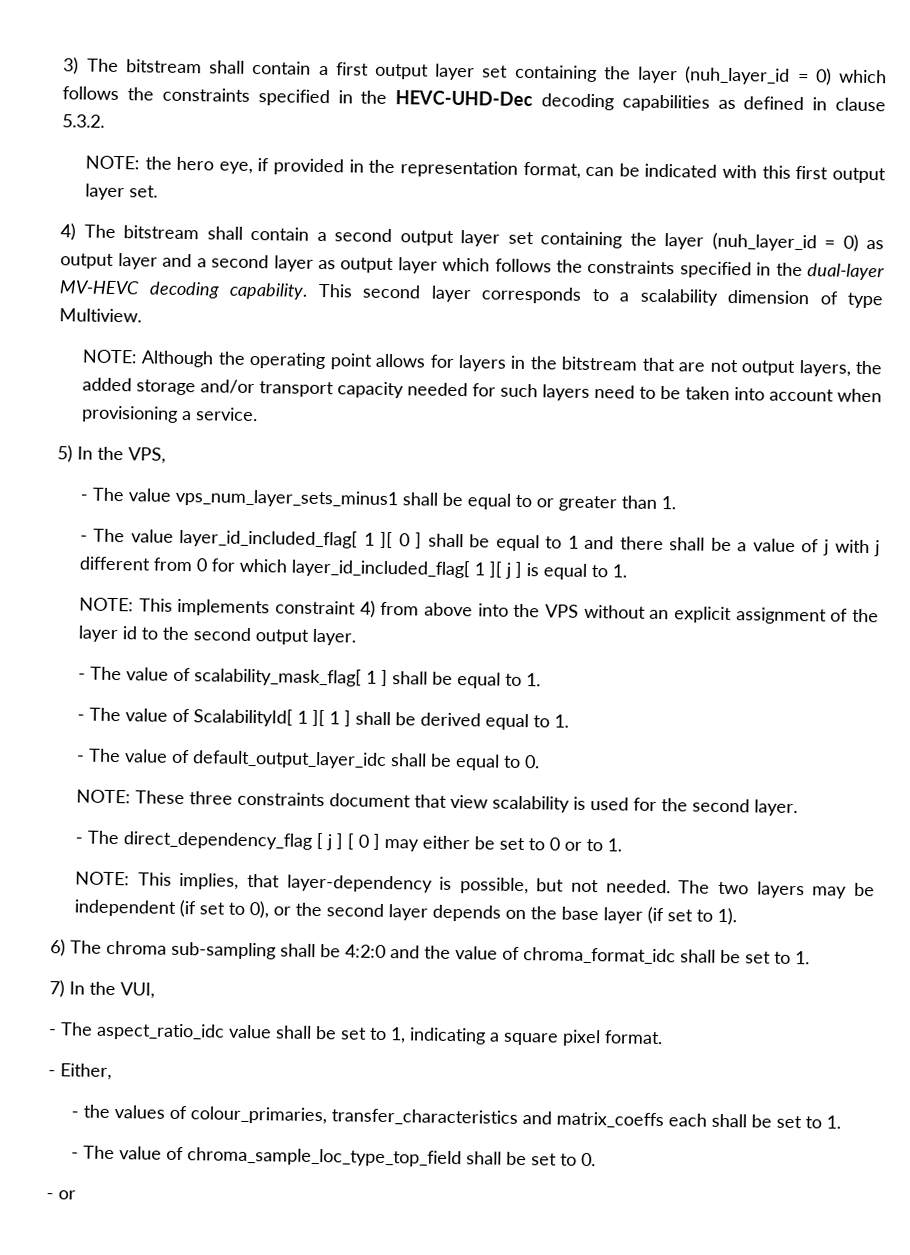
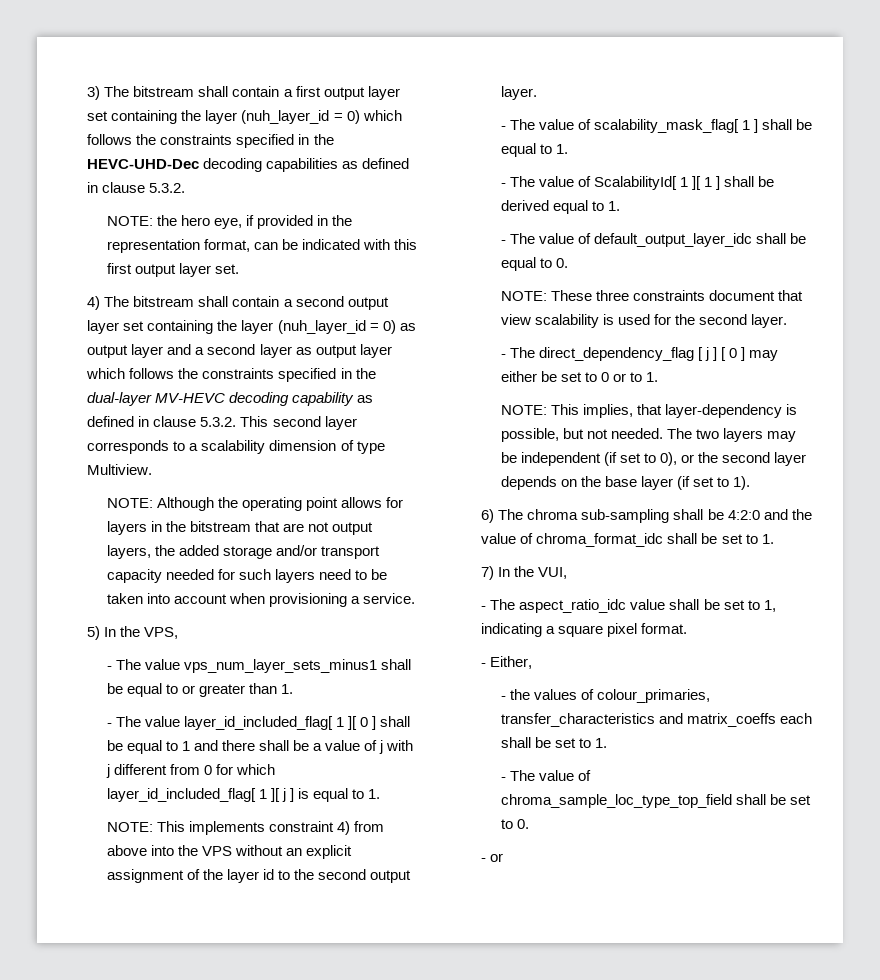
- 4) The bitstream shall contain a second output layer set containing the layer (nuh_layer_id = 0) as output layer and a second layer as output layer which follows the constraints specified in the dual-layer MV-HEVC decoding capability. This second layer corresponds to a scalability dimension of type Multiview.
+ 4) The bitstream shall contain a second output layer set containing the layer (nuh_layer_id = 0) as output layer and a second layer as output layer which follows the constraints specified in the dual-layer MV-HEVC decoding capability as defined in clause 5.3.2. This second layer corresponds to a scalability dimension of type Multiview.

